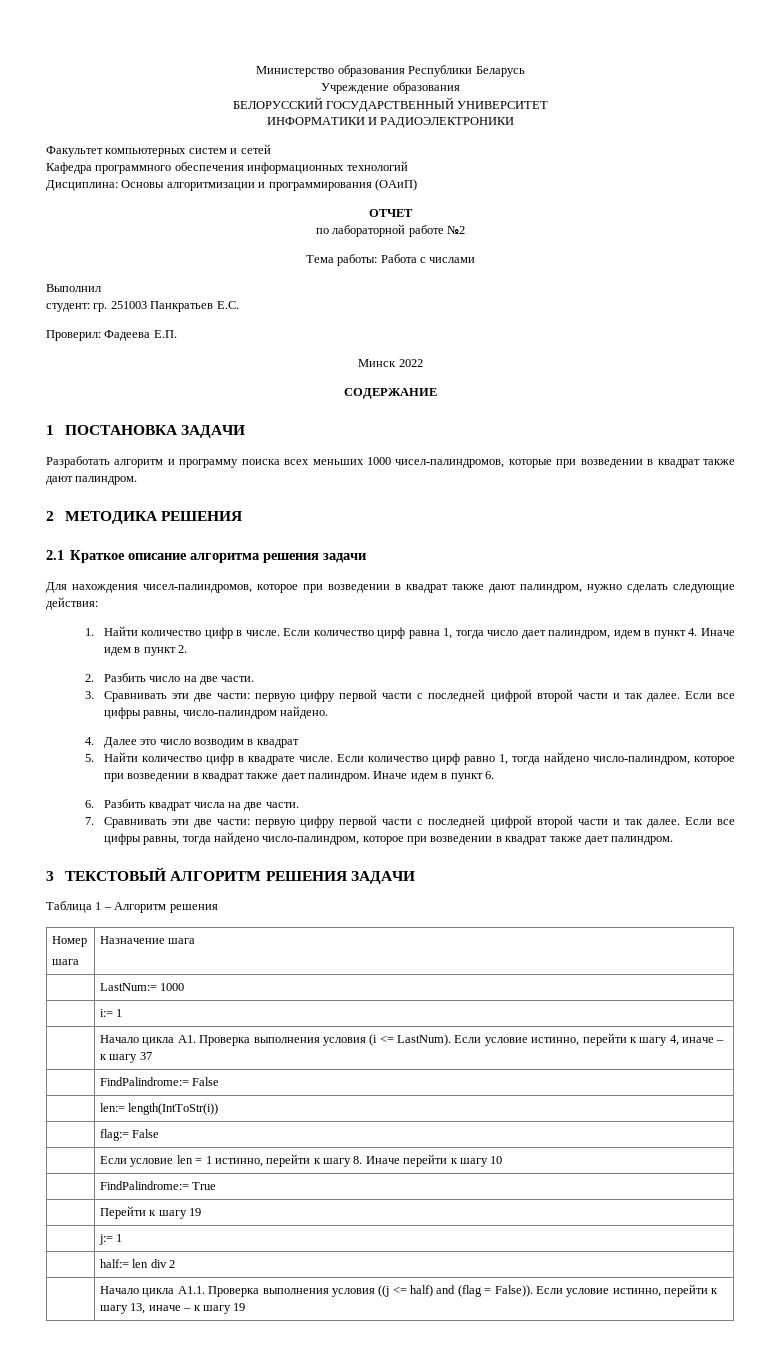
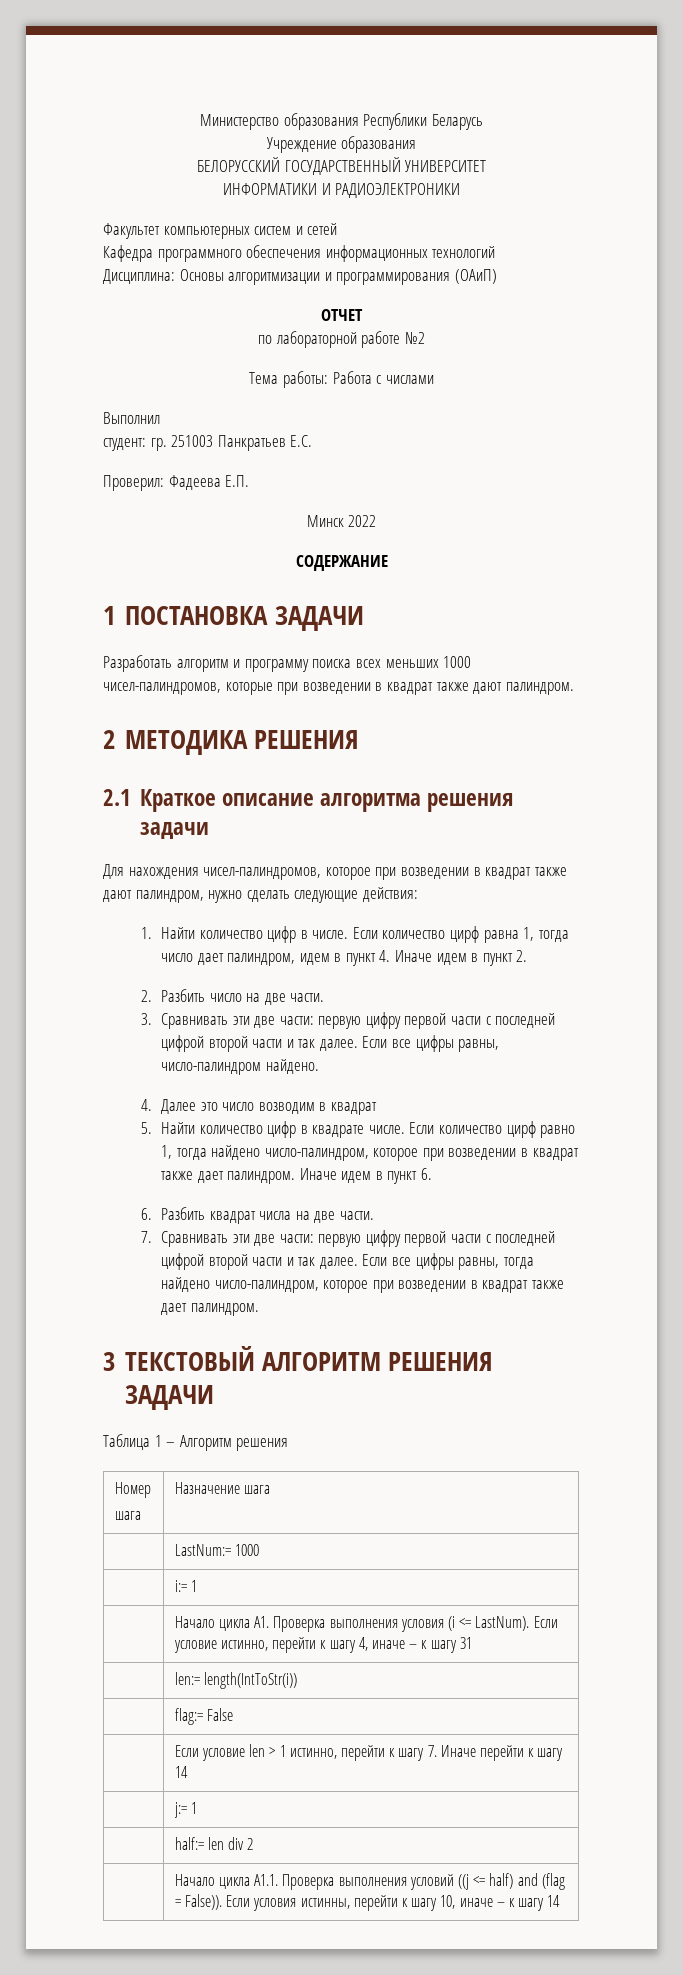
- | Начало цикла А1. Проверка выполнения условия (i <= LastNum). Если условие истинно, перейти к шагу 4, иначе – к шагу 37
- | FindPalindrome:= False
+ | Начало цикла А1. Проверка выполнения условия (i <= LastNum). Если условие истинно, перейти к шагу 4, иначе – к шагу 31
- | Если условие len = 1 истинно, перейти к шагу 8. Иначе перейти к шагу 10
- | FindPalindrome:= True
- | Перейти к шагу 19
+ | Если условие len > 1 истинно, перейти к шагу 7. Иначе перейти к шагу 14
- | Начало цикла А1.1. Проверка выполнения условия ((j <= half) and (flag = False)). Если условие истинно, перейти к шагу 13, иначе – к шагу 19
+ | Начало цикла А1.1. Проверка выполнения условий ((j <= half) and (flag = False)). Если условия истинны, перейти к шагу 10, иначе – к шагу 14

